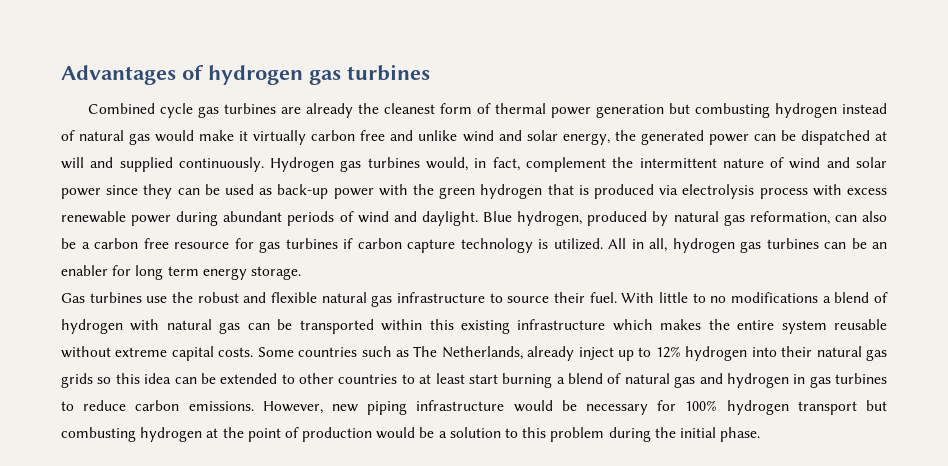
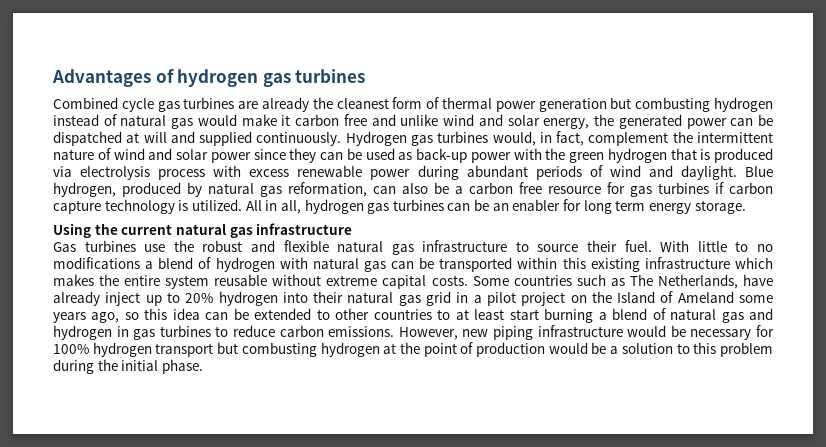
- Combined cycle gas turbines are already the cleanest form of thermal power generation but combusting hydrogen instead of natural gas would make it virtually carbon free and unlike wind and solar energy, the generated power can be dispatched at will and supplied continuously.
+ Combined cycle gas turbines are already the cleanest form of thermal power generation but combusting hydrogen instead of natural gas would make it carbon free and unlike wind and solar energy, the generated power can be dispatched at will and supplied continuously.
+ Using the current natural gas infrastructure
- Some countries such as The Netherlands, already inject up to 12% hydrogen into their natural gas grids so this idea can be extended to other countries to at least start burning a blend of natural gas and hydrogen in gas turbines to reduce carbon emissions.
+ Some countries such as The Netherlands, have already inject up to 20% hydrogen into their natural gas grid in a pilot project on the Island of Ameland some years ago, so this idea can be extended to other countries to at least start burning a blend of natural gas and hydrogen in gas turbines to reduce carbon emissions.

